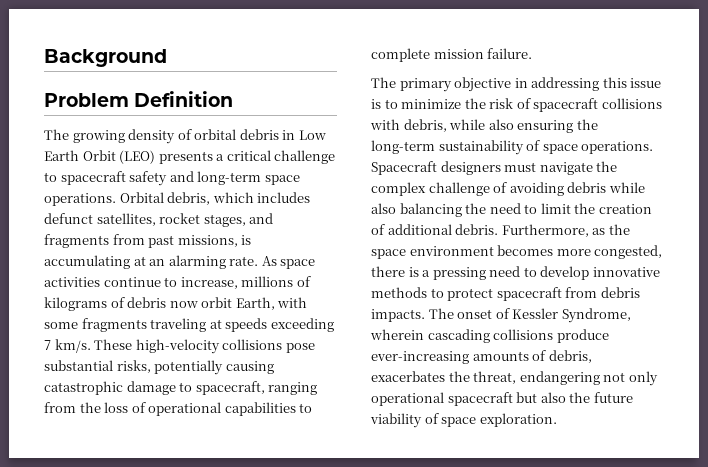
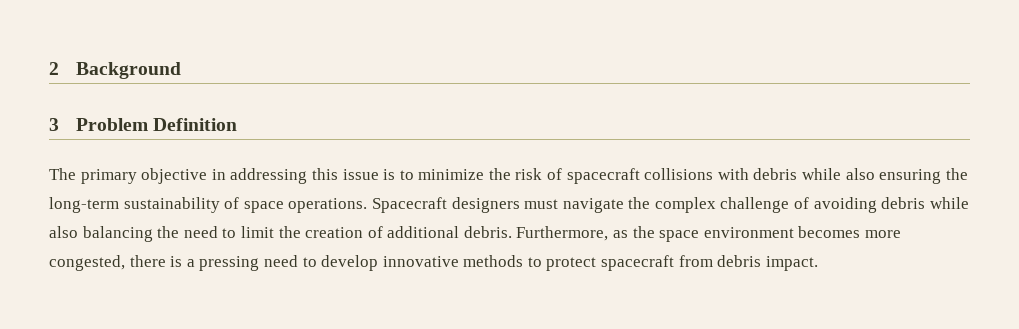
- Background
+ 2 Background
- Problem Definition
+ 3 Problem Definition
- The growing density of orbital debris in Low Earth Orbit (LEO) presents a critical challenge to spacecraft safety and long-term space operations. Orbital debris, which includes defunct satellites, rocket stages, and fragments from past missions, is accumulating at an alarming rate. As space activities continue to increase, millions of kilograms of debris now orbit Earth, with some fragments traveling at speeds exceeding 7 km/s. These high-velocity collisions pose substantial risks, potentially causing catastrophic damage to spacecraft, ranging from the loss of operational capabilities to complete mission failure.
- The primary objective in addressing this issue is to minimize the risk of spacecraft collisions with debris, while also ensuring the long-term sustainability of space operations.
+ The primary objective in addressing this issue is to minimize the risk of spacecraft collisions with debris while also ensuring the long-term sustainability of space operations.
- Furthermore, as the space environment becomes more congested, there is a pressing need to develop innovative methods to protect spacecraft from debris impacts. The onset of Kessler Syndrome, wherein cascading collisions produce ever-increasing amounts of debris, exacerbates the threat, endangering not only operational spacecraft but also the future viability of space exploration.
+ Furthermore, as the space environment becomes more congested, there is a pressing need to develop innovative methods to protect spacecraft from debris impact.

